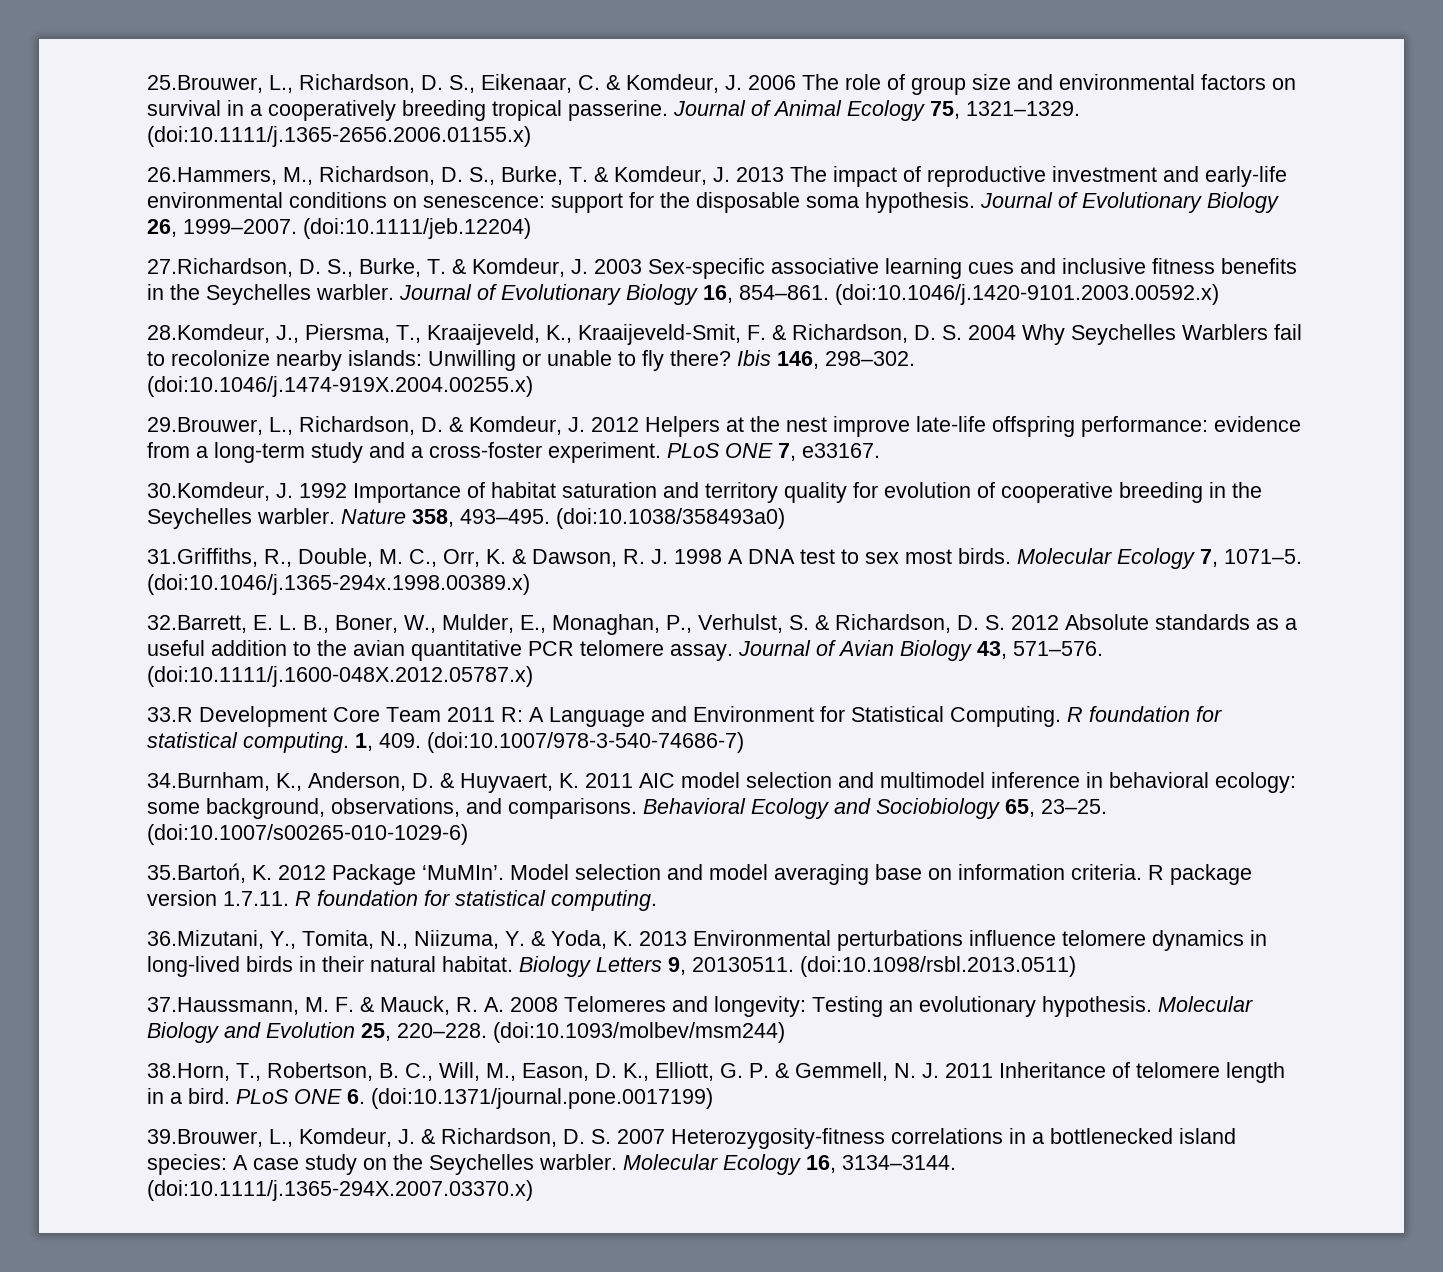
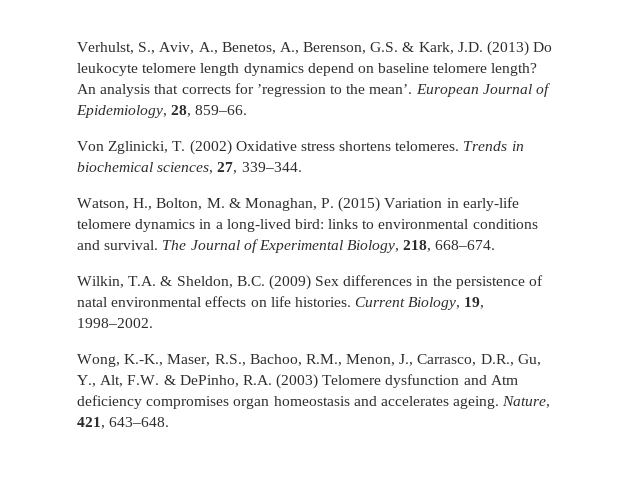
- 25.Brouwer, L., Richardson, D. S., Eikenaar, C. & Komdeur, J. 2006 The role of group size and environmental factors on survival in a cooperatively breeding tropical passerine. Journal of Animal Ecology 75, 1321–1329. (doi:10.1111/j.1365-2656.2006.01155.x)
- 26.Hammers, M., Richardson, D. S., Burke, T. & Komdeur, J. 2013 The impact of reproductive investment and early-life environmental conditions on senescence: support for the disposable soma hypothesis. Journal of Evolutionary Biology 26, 1999–2007. (doi:10.1111/jeb.12204)
- 27.Richardson, D. S., Burke, T. & Komdeur, J. 2003 Sex-specific associative learning cues and inclusive fitness benefits in the Seychelles warbler. Journal of Evolutionary Biology 16, 854–861. (doi:10.1046/j.1420-9101.2003.00592.x)
- 28.Komdeur, J., Piersma, T., Kraaijeveld, K., Kraaijeveld-Smit, F. & Richardson, D. S. 2004 Why Seychelles Warblers fail to recolonize nearby islands: Unwilling or unable to fly there? Ibis 146, 298–302. (doi:10.1046/j.1474-919X.2004.00255.x)
- 29.Brouwer, L., Richardson, D. & Komdeur, J. 2012 Helpers at the nest improve late-life offspring performance: evidence from a long-term study and a cross-foster experiment. PLoS ONE 7, e33167.
- 30.Komdeur, J. 1992 Importance of habitat saturation and territory quality for evolution of cooperative breeding in the Seychelles warbler. Nature 358, 493–495. (doi:10.1038/358493a0)
- 31.Griffiths, R., Double, M. C., Orr, K. & Dawson, R. J. 1998 A DNA test to sex most birds. Molecular Ecology 7, 1071–5. (doi:10.1046/j.1365-294x.1998.00389.x)
- 32.Barrett, E. L. B., Boner, W., Mulder, E., Monaghan, P., Verhulst, S. & Richardson, D. S. 2012 Absolute standards as a useful addition to the avian quantitative PCR telomere assay. Journal of Avian Biology 43, 571–576. (doi:10.1111/j.1600-048X.2012.05787.x)
- 33.R Development Core Team 2011 R: A Language and Environment for Statistical Computing. R foundation for statistical computing. 1, 409. (doi:10.1007/978-3-540-74686-7)
- 34.Burnham, K., Anderson, D. & Huyvaert, K. 2011 AIC model selection and multimodel inference in behavioral ecology: some background, observations, and comparisons. Behavioral Ecology and Sociobiology 65, 23–25. (doi:10.1007/s00265-010-1029-6)
- 35.Bartoń, K. 2012 Package ‘MuMIn’. Model selection and model averaging base on information criteria. R package version 1.7.11. R foundation for statistical computing.
- 36.Mizutani, Y., Tomita, N., Niizuma, Y. & Yoda, K. 2013 Environmental perturbations influence telomere dynamics in long-lived birds in their natural habitat. Biology Letters 9, 20130511. (doi:10.1098/rsbl.2013.0511)
- 37.Haussmann, M. F. & Mauck, R. A. 2008 Telomeres and longevity: Testing an evolutionary hypothesis. Molecular Biology and Evolution 25, 220–228. (doi:10.1093/molbev/msm244)
- 38.Horn, T., Robertson, B. C., Will, M., Eason, D. K., Elliott, G. P. & Gemmell, N. J. 2011 Inheritance of telomere length in a bird. PLoS ONE 6. (doi:10.1371/journal.pone.0017199)
- 39.Brouwer, L., Komdeur, J. & Richardson, D. S. 2007 Heterozygosity-fitness correlations in a bottlenecked island species: A case study on the Seychelles warbler. Molecular Ecology 16, 3134–3144. (doi:10.1111/j.1365-294X.2007.03370.x)
+ Verhulst, S., Aviv, A., Benetos, A., Berenson, G.S. & Kark, J.D. (2013) Do leukocyte telomere length dynamics depend on baseline telomere length? An analysis that corrects for ’regression to the mean’. European Journal of Epidemiology, 28, 859–66.
+ Von Zglinicki, T. (2002) Oxidative stress shortens telomeres. Trends in biochemical sciences, 27, 339–344.
+ Watson, H., Bolton, M. & Monaghan, P. (2015) Variation in early-life telomere dynamics in a long-lived bird: links to environmental conditions and survival. The Journal of Experimental Biology, 218, 668–674.
+ Wilkin, T.A. & Sheldon, B.C. (2009) Sex differences in the persistence of natal environmental effects on life histories. Current Biology, 19, 1998–2002.
+ Wong, K.-K., Maser, R.S., Bachoo, R.M., Menon, J., Carrasco, D.R., Gu, Y., Alt, F.W. & DePinho, R.A. (2003) Telomere dysfunction and Atm deficiency compromises organ homeostasis and accelerates ageing. Nature, 421, 643–648.

